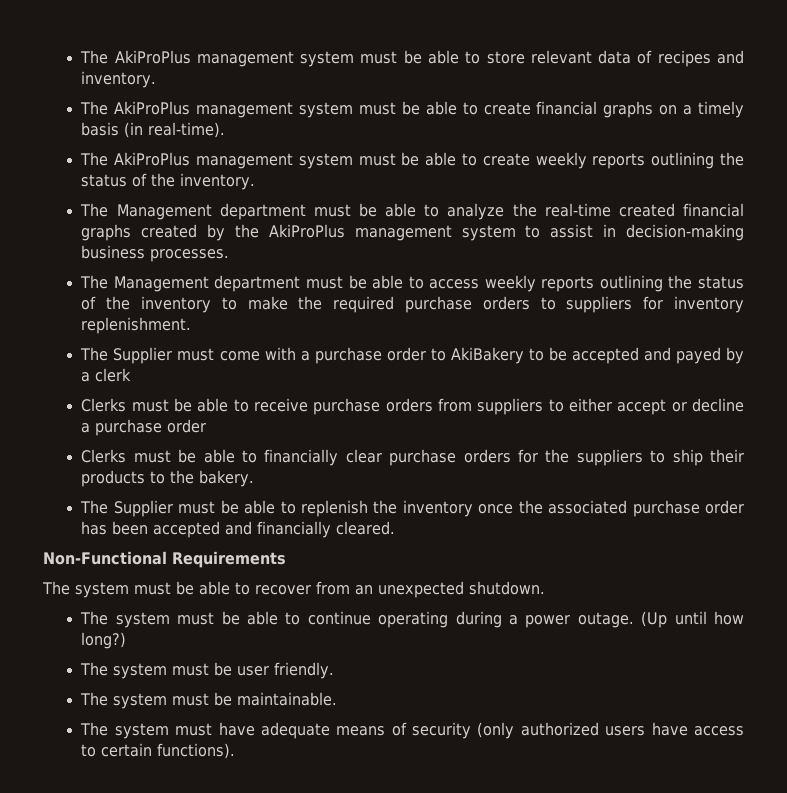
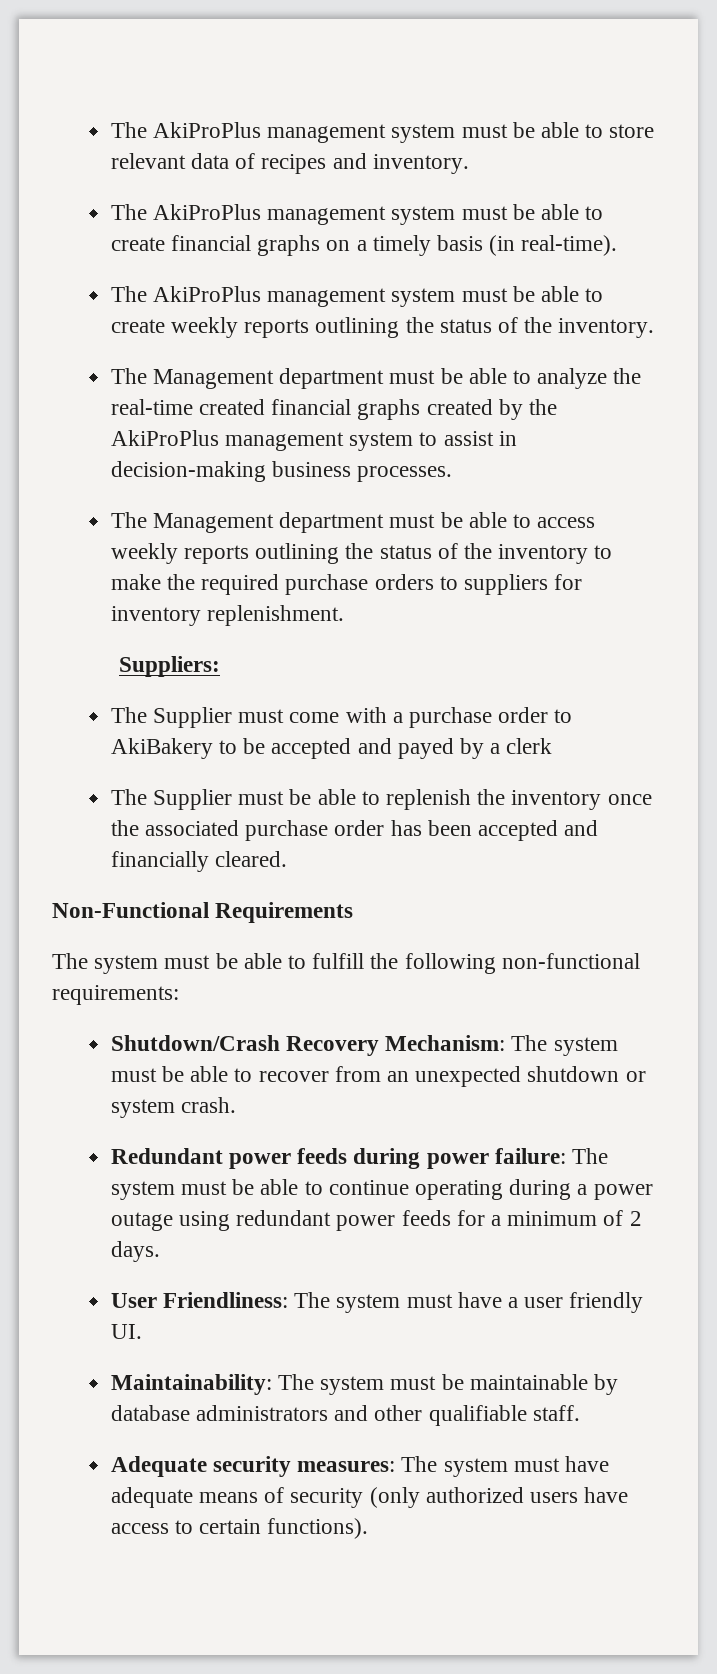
+ Suppliers:
- Clerks must be able to receive purchase orders from suppliers to either accept or decline a purchase order
- Clerks must be able to financially clear purchase orders for the suppliers to ship their products to the bakery.
- The system must be able to recover from an unexpected shutdown.
- The system must be able to continue operating during a power outage. (Up until how long?)
- The system must be user friendly.
- The system must be maintainable.
- The system must have adequate means of security (only authorized users have access to certain functions).
+ The system must be able to fulfill the following non-functional requirements:
+ Shutdown/Crash Recovery Mechanism: The system must be able to recover from an unexpected shutdown or system crash.
+ Redundant power feeds during power failure: The system must be able to continue operating during a power outage using redundant power feeds for a minimum of 2 days.
+ User Friendliness: The system must have a user friendly UI.
+ Maintainability: The system must be maintainable by database administrators and other qualifiable staff.
+ Adequate security measures: The system must have adequate means of security (only authorized users have access to certain functions).

